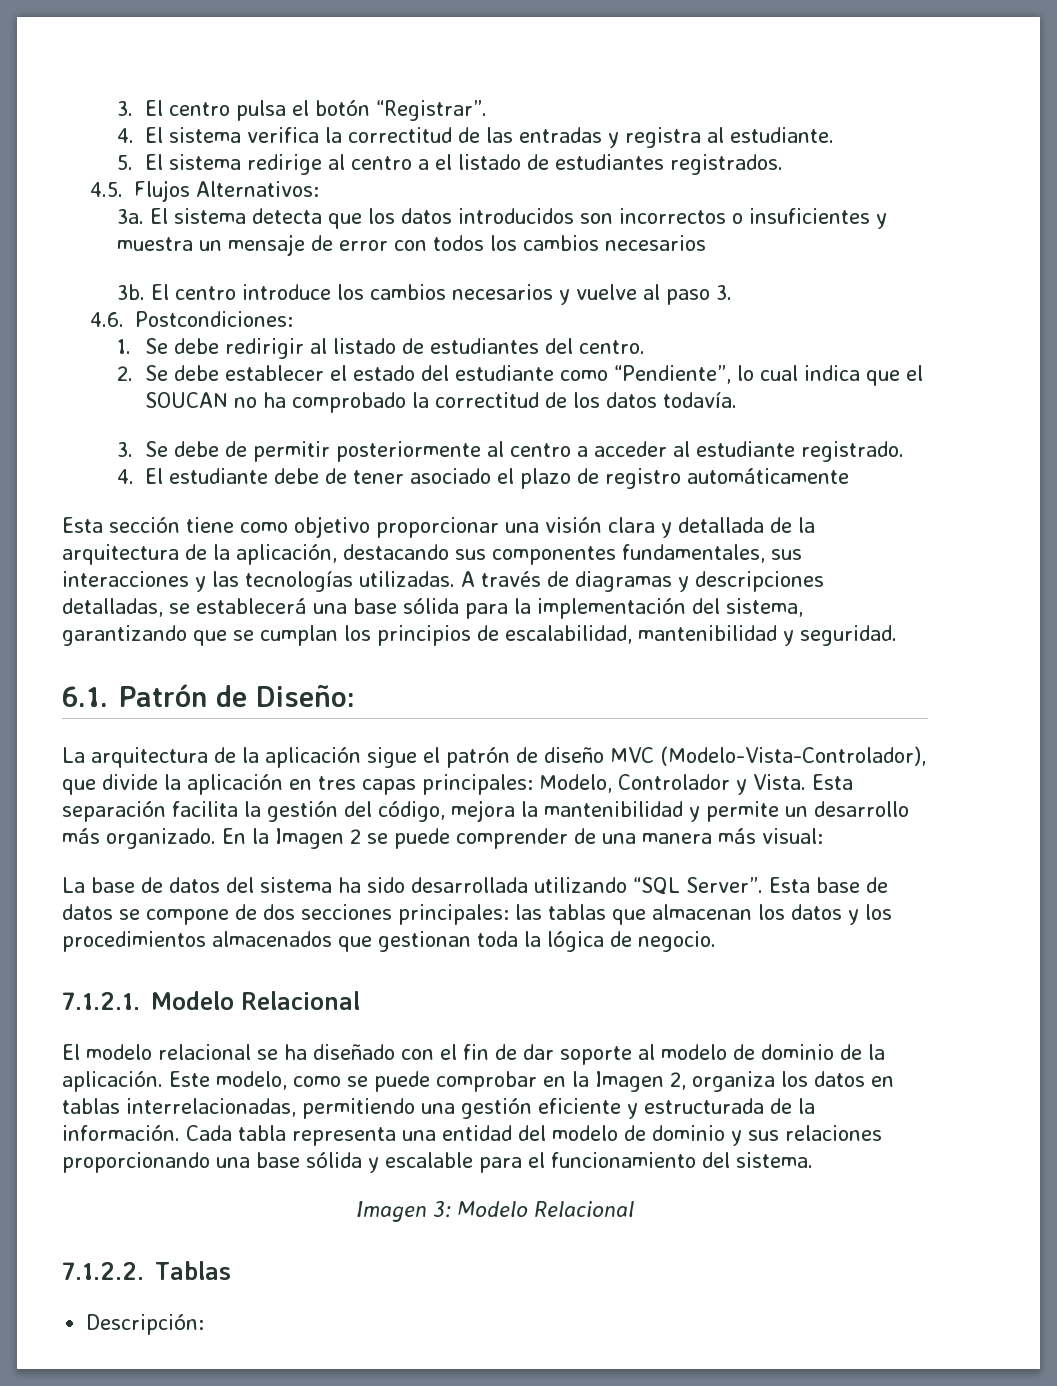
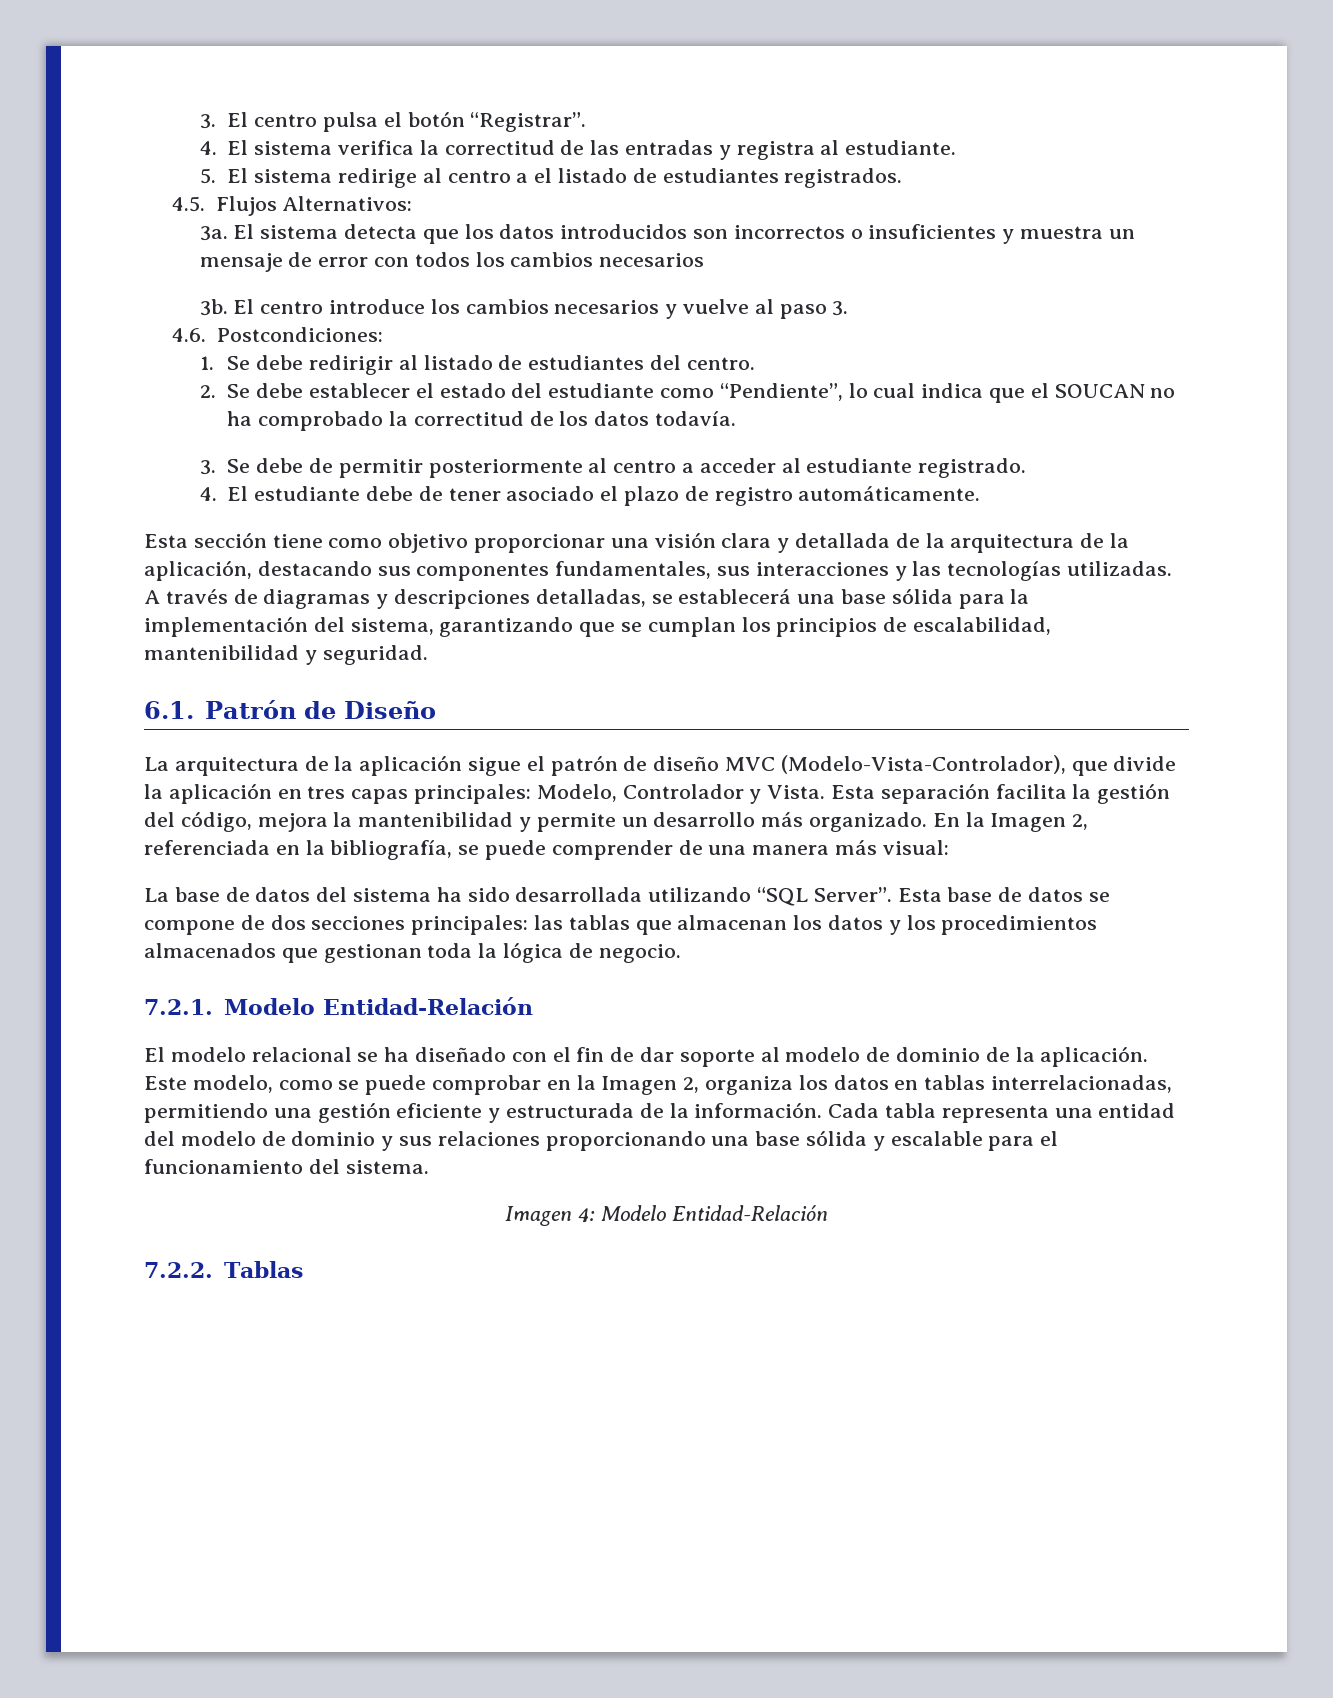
- 4. El estudiante debe de tener asociado el plazo de registro automáticamente
+ 4. El estudiante debe de tener asociado el plazo de registro automáticamente.
- 6.1. Patrón de Diseño:
+ 6.1. Patrón de Diseño
- En la Imagen 2 se puede comprender de una manera más visual:
+ En la Imagen 2, referenciada en la bibliografía, se puede comprender de una manera más visual:
- 7.1.2.1. Modelo Relacional
+ 7.2.1. Modelo Entidad-Relación
- Imagen 3: Modelo Relacional
- 7.1.2.2. Tablas
+ Imagen 4: Modelo Entidad-Relación
+ 7.2.2. Tablas
- Descripción:

